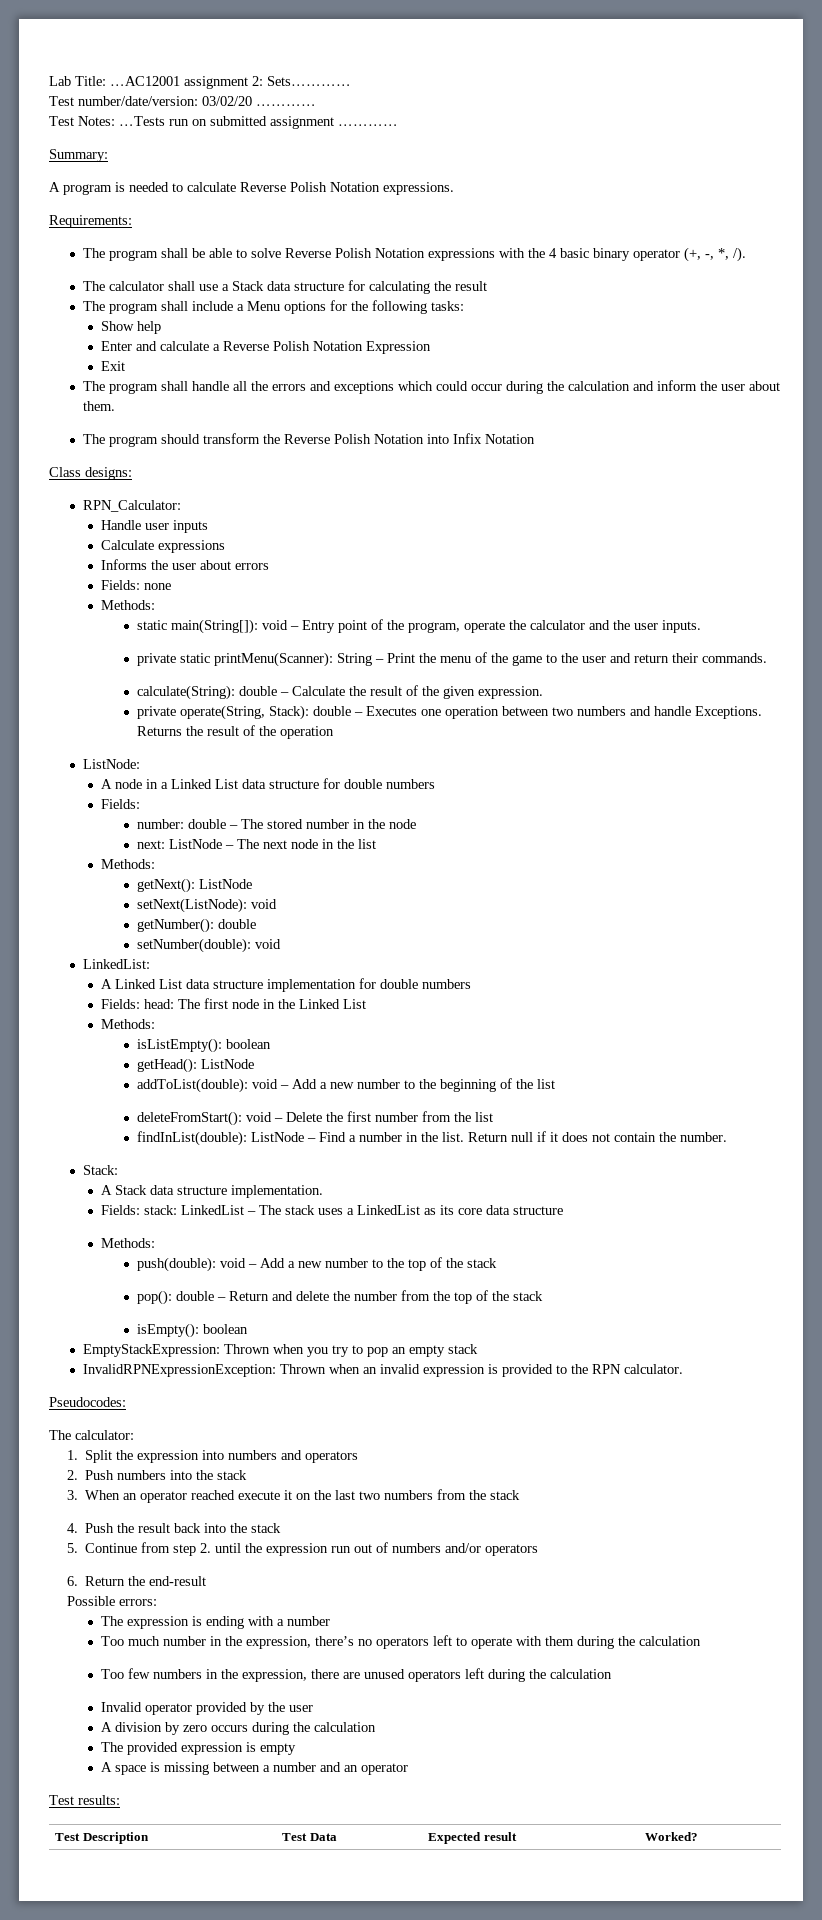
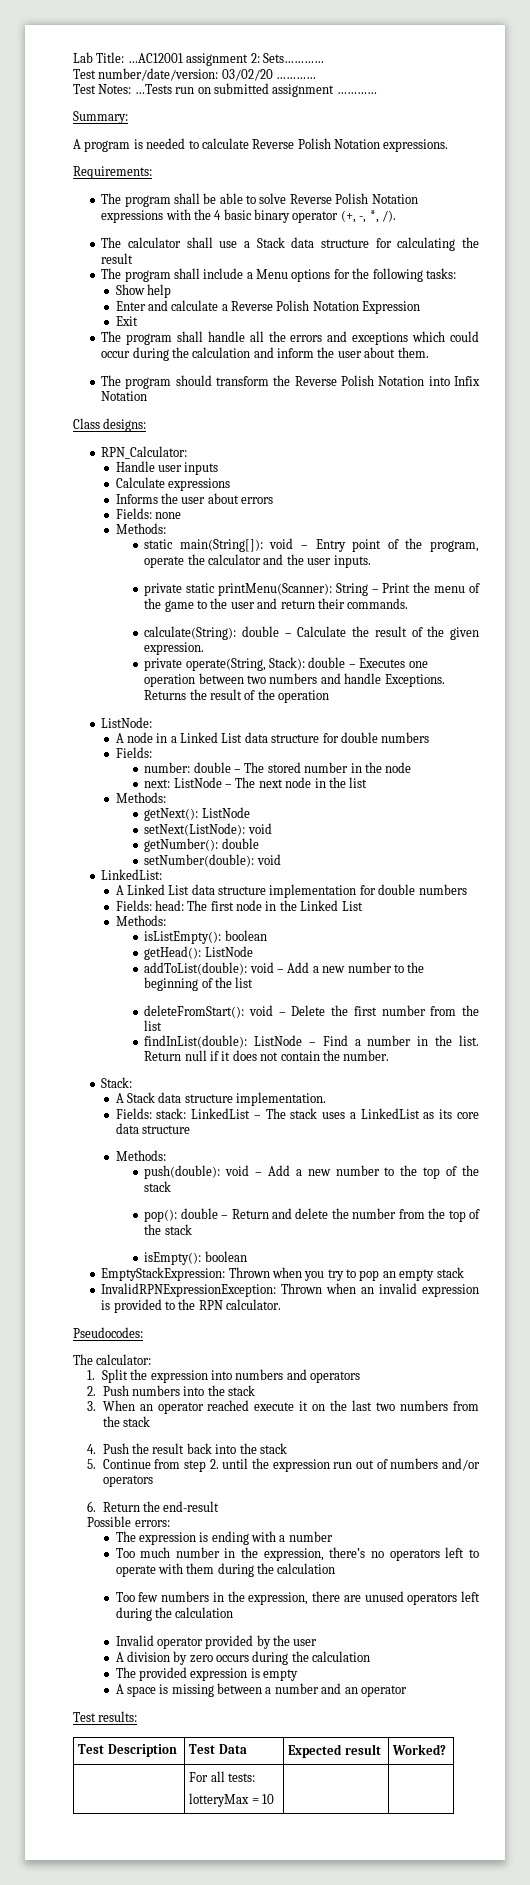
+ | For all tests:
+ lotteryMax = 10 | |

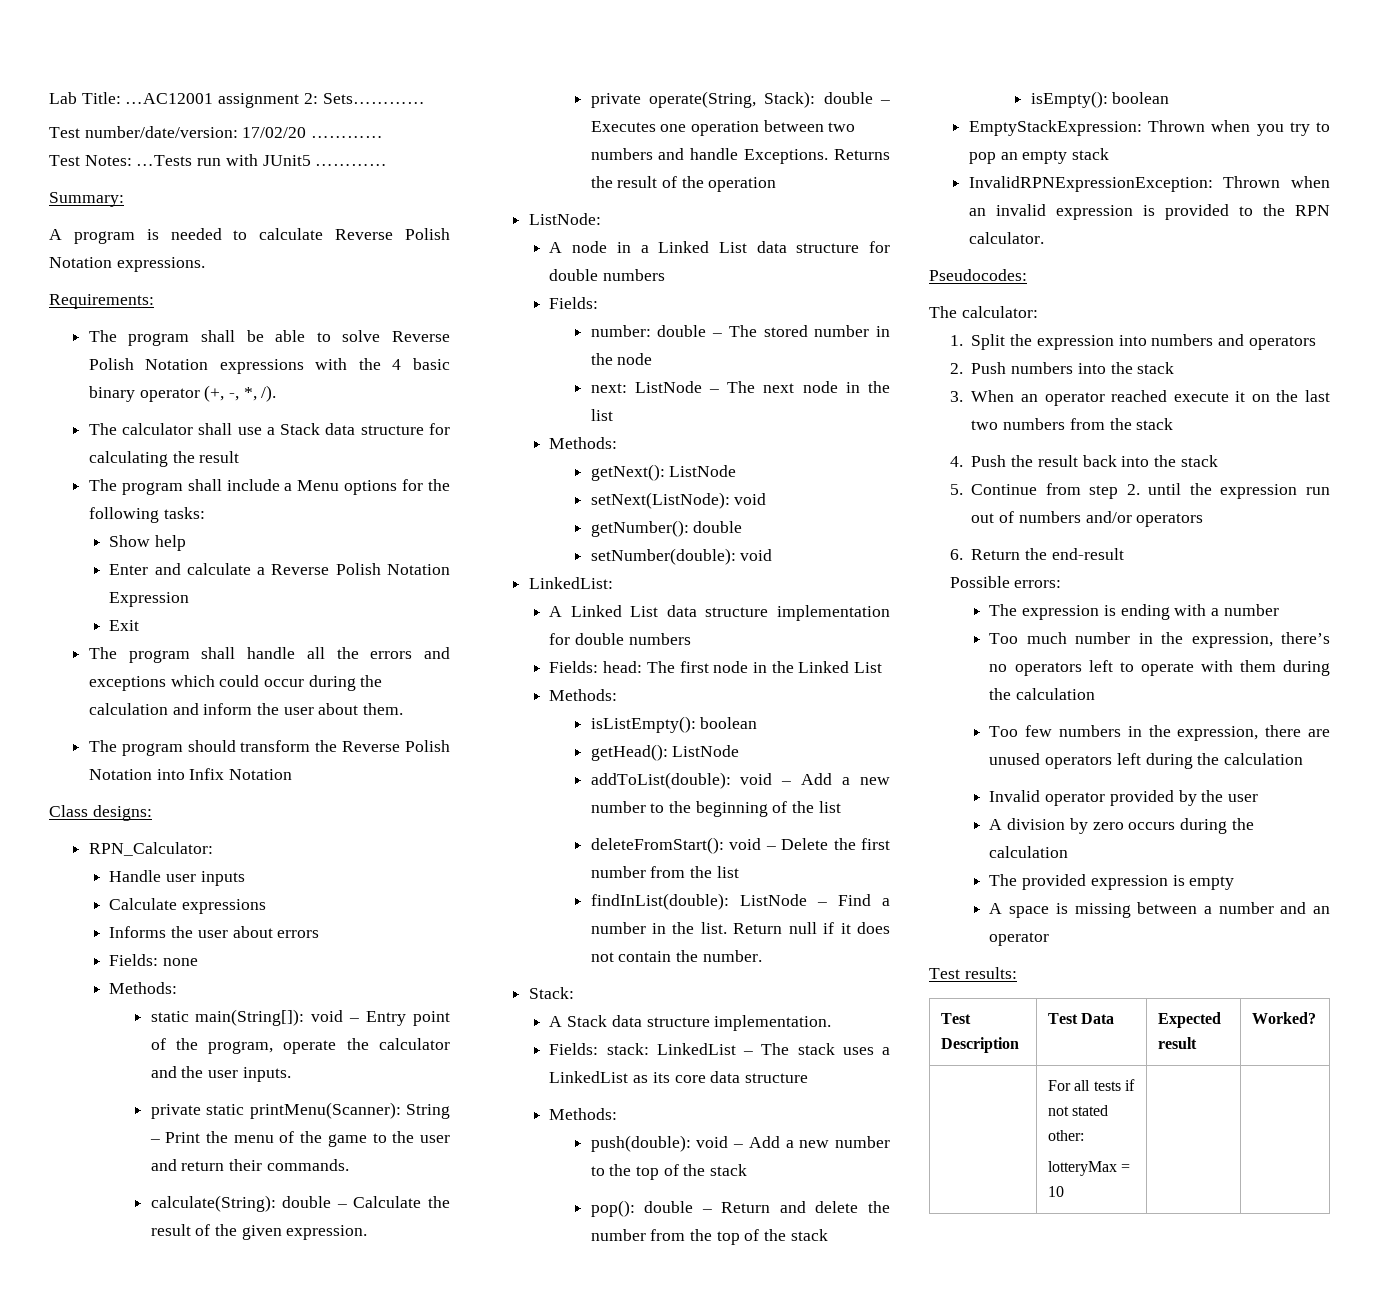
- Test number/date/version: 03/02/20 …………
+ Test number/date/version: 17/02/20 …………
- Test Notes: …Tests run on submitted assignment …………
+ Test Notes: …Tests run with JUnit5 …………
- | For all tests:
+ | For all tests if not stated other:

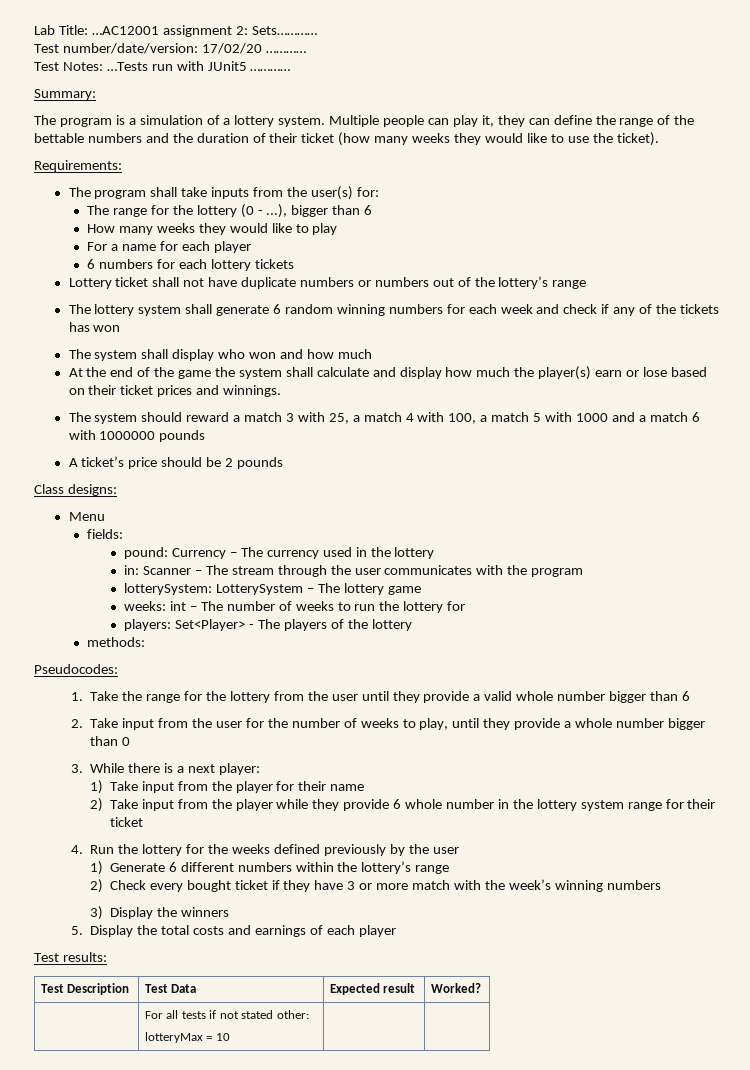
- A program is needed to calculate Reverse Polish Notation expressions.
+ The program is a simulation of a lottery system. Multiple people can play it, they can define the range of the bettable numbers and the duration of their ticket (how many weeks they would like to use the ticket).
  Requirements:
- The program shall be able to solve Reverse Polish Notation expressions with the 4 basic binary operator (+, -, *, /).
- The calculator shall use a Stack data structure for calculating the result
- The program shall include a Menu options for the following tasks:
- Show help
- Enter and calculate a Reverse Polish Notation Expression
- Exit
- The program shall handle all the errors and exceptions which could occur during the calculation and inform the user about them.
- The program should transform the Reverse Polish Notation into Infix Notation
+ The program shall take inputs from the user(s) for:
+ The range for the lottery (0 - ...), bigger than 6
+ How many weeks they would like to play
+ For a name for each player
+ 6 numbers for each lottery tickets
+ Lottery ticket shall not have duplicate numbers or numbers out of the lottery’s range
+ The lottery system shall generate 6 random winning numbers for each week and check if any of the tickets has won
+ The system shall display who won and how much
+ At the end of the game the system shall calculate and display how much the player(s) earn or lose based on their ticket prices and winnings.
+ The system should reward a match 3 with 25, a match 4 with 100, a match 5 with 1000 and a match 6 with 1000000 pounds
+ A ticket’s price should be 2 pounds
  Class designs:
- RPN_Calculator:
- Handle user inputs
- Calculate expressions
- Informs the user about errors
- Fields: none
- Methods:
- static main(String[]): void – Entry point of the program, operate the calculator and the user inputs.
- private static printMenu(Scanner): String – Print the menu of the game to the user and return their commands.
- calculate(String): double – Calculate the result of the given expression.
- private operate(String, Stack): double – Executes one operation between two numbers and handle Exceptions. Returns the result of the operation
- ListNode:
- A node in a Linked List data structure for double numbers
- Fields:
- number: double – The stored number in the node
- next: ListNode – The next node in the list
- Methods:
- getNext(): ListNode
- setNext(ListNode): void
- getNumber(): double
- setNumber(double): void
- LinkedList:
- A Linked List data structure implementation for double numbers
- Fields: head: The first node in the Linked List
- Methods:
- isListEmpty(): boolean
- getHead(): ListNode
- addToList(double): void – Add a new number to the beginning of the list
- deleteFromStart(): void – Delete the first number from the list
- findInList(double): ListNode – Find a number in the list. Return null if it does not contain the number.
- Stack:
- A Stack data structure implementation.
- Fields: stack: LinkedList – The stack uses a LinkedList as its core data structure
- Methods:
- push(double): void – Add a new number to the top of the stack
- pop(): double – Return and delete the number from the top of the stack
- isEmpty(): boolean
- EmptyStackExpression: Thrown when you try to pop an empty stack
- InvalidRPNExpressionException: Thrown when an invalid expression is provided to the RPN calculator.
+ Menu
+ fields:
+ pound: Currency – The currency used in the lottery
+ in: Scanner – The stream through the user communicates with the program
+ lotterySystem: LotterySystem – The lottery game
+ weeks: int – The number of weeks to run the lottery for
+ players: Set<Player> - The players of the lottery
+ methods:
  Pseudocodes:
- The calculator:
- 1. Split the expression into numbers and operators
- 2. Push numbers into the stack
- 3. When an operator reached execute it on the last two numbers from the stack
- 4. Push the result back into the stack
- 5. Continue from step 2. until the expression run out of numbers and/or operators
- 6. Return the end-result
- Possible errors:
- The expression is ending with a number
- Too much number in the expression, there’s no operators left to operate with them during the calculation
- Too few numbers in the expression, there are unused operators left during the calculation
- Invalid operator provided by the user
- A division by zero occurs during the calculation
- The provided expression is empty
- A space is missing between a number and an operator
+ 1. Take the range for the lottery from the user until they provide a valid whole number bigger than 6
+ 2. Take input from the user for the number of weeks to play, until they provide a whole number bigger than 0
+ 3. While there is a next player:
+ 1) Take input from the player for their name
+ 2) Take input from the player while they provide 6 whole number in the lottery system range for their ticket
+ 4. Run the lottery for the weeks defined previously by the user
+ 1) Generate 6 different numbers within the lottery’s range
+ 2) Check every bought ticket if they have 3 or more match with the week’s winning numbers
+ 3) Display the winners
+ 5. Display the total costs and earnings of each player

